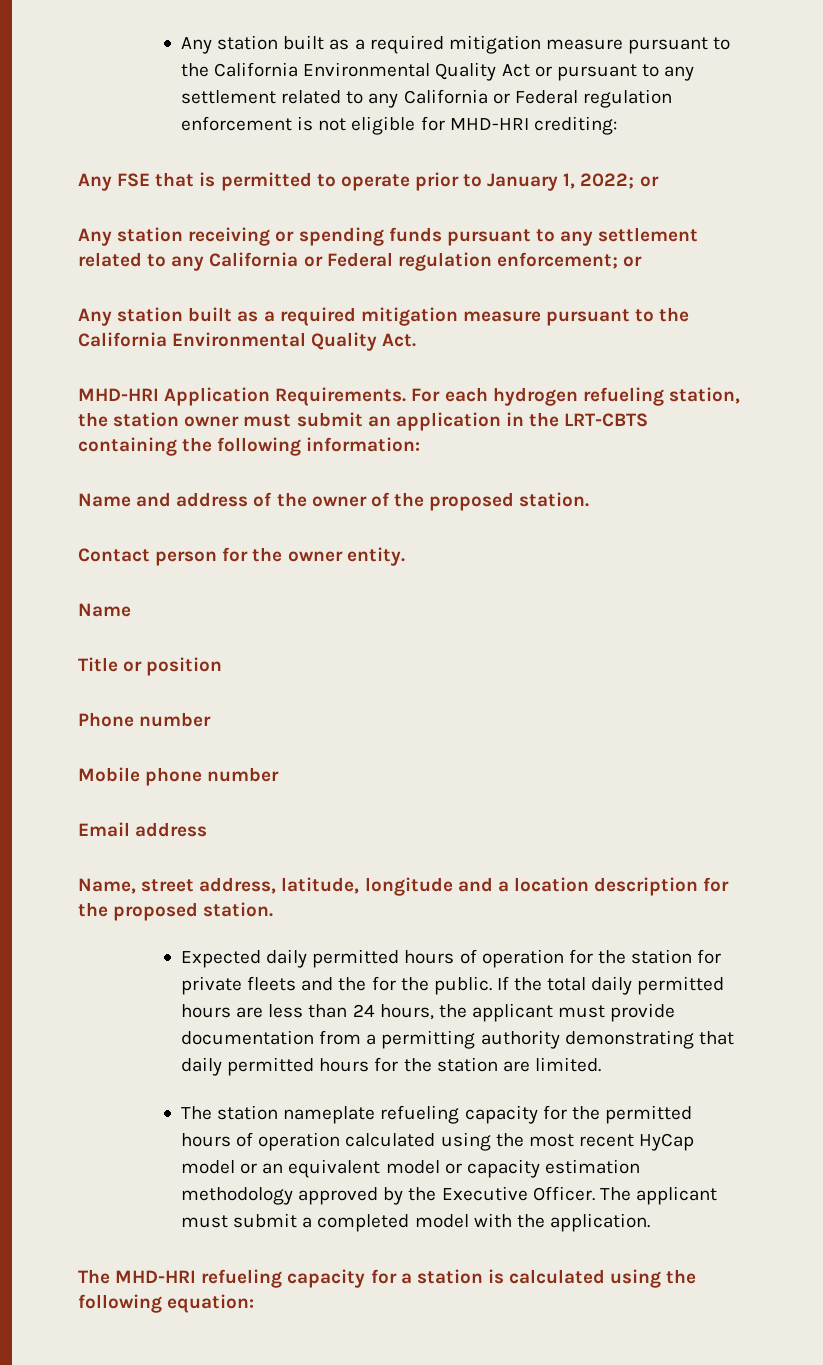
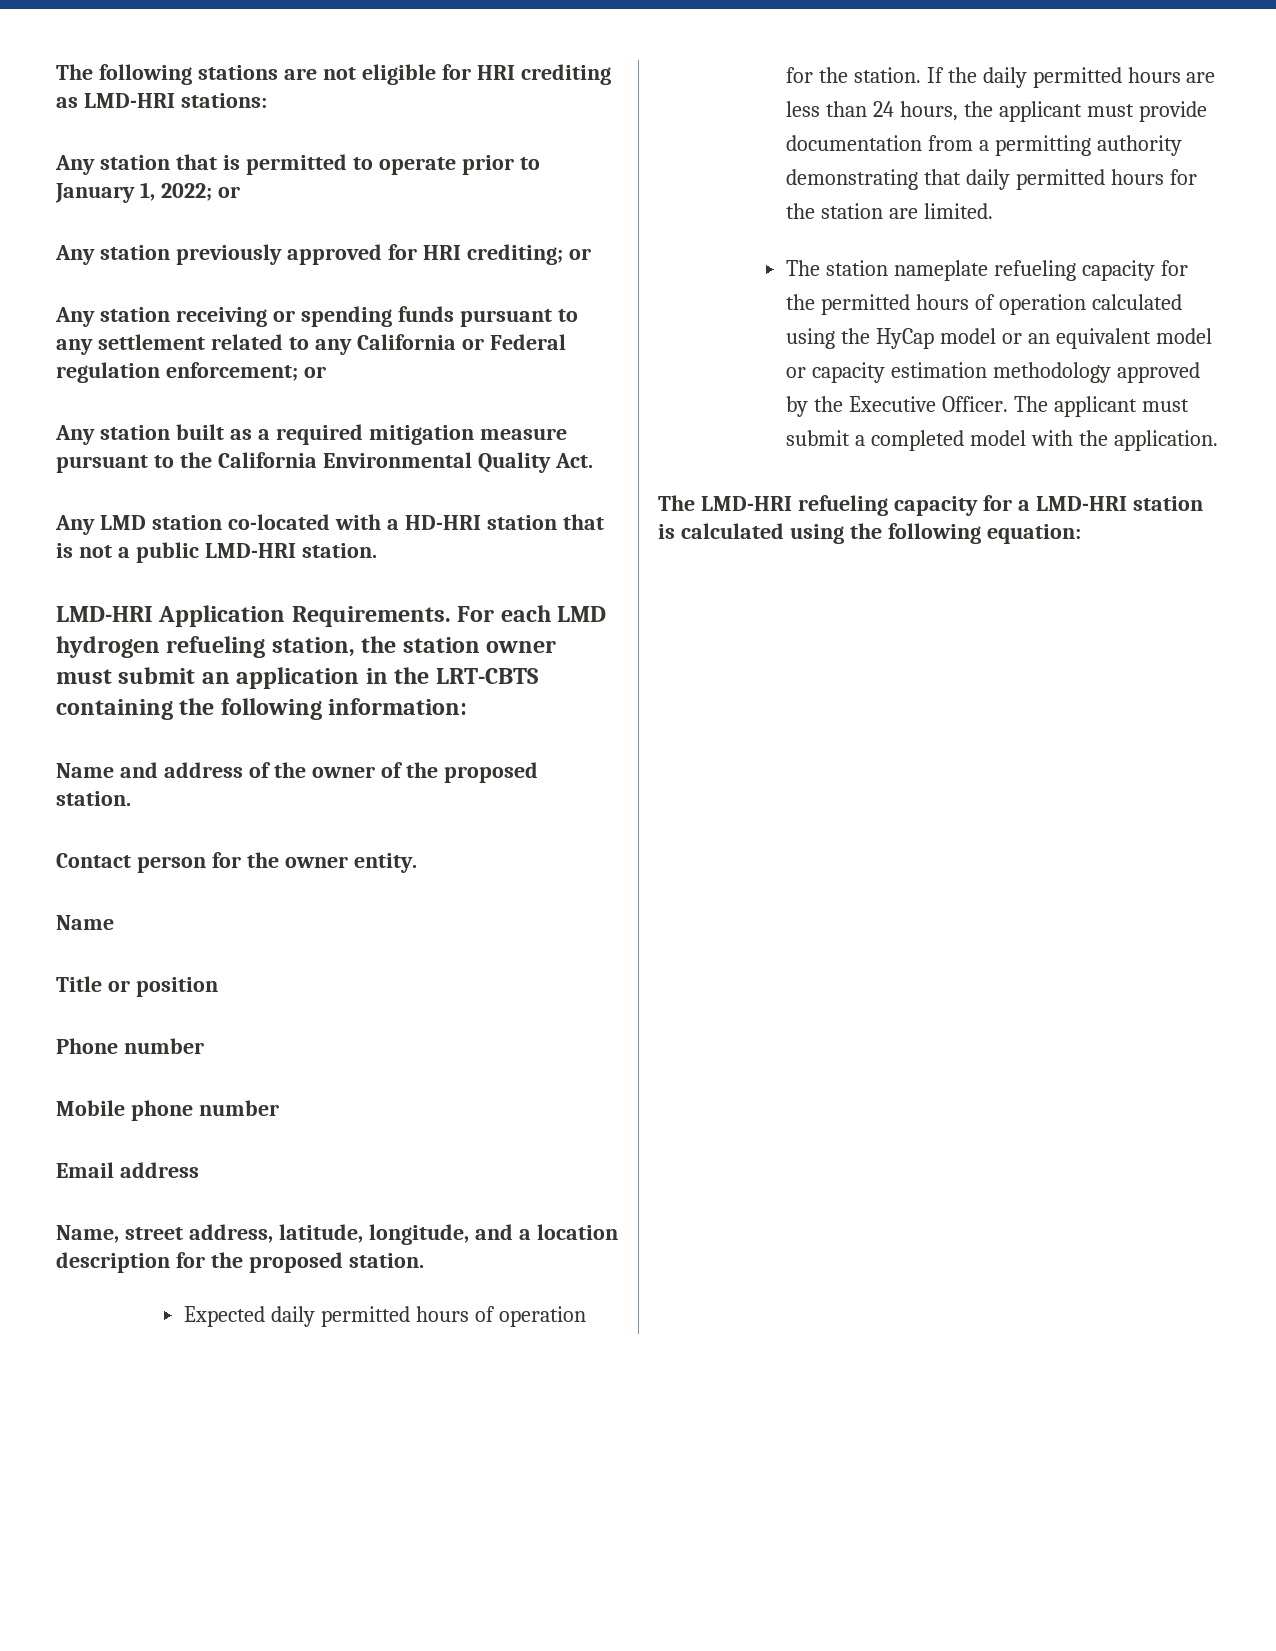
- Any station built as a required mitigation measure pursuant to the California Environmental Quality Act or pursuant to any settlement related to any California or Federal regulation enforcement is not eligible for MHD-HRI crediting:
- Any FSE that is permitted to operate prior to January 1, 2022; or
+ The following stations are not eligible for HRI crediting as LMD-HRI stations:
+ Any station that is permitted to operate prior to January 1, 2022; or
+ Any station previously approved for HRI crediting; or
- MHD-HRI Application Requirements.
+ Any LMD station co-located with a HD-HRI station that is not a public LMD-HRI station.
+ LMD-HRI Application Requirements.
- For each hydrogen refueling station, the station owner must submit an application in the LRT-CBTS containing the following information:
+ For each LMD hydrogen refueling station, the station owner must submit an application in the LRT-CBTS containing the following information:
- Name, street address, latitude, longitude and a location description for the proposed station.
+ Name, street address, latitude, longitude, and a location description for the proposed station.
- Expected daily permitted hours of operation for the station for private fleets and the for the public.
+ Expected daily permitted hours of operation for the station.
- If the total daily permitted hours are less than 24 hours, the applicant must provide documentation from a permitting authority demonstrating that daily permitted hours for the station are limited.
+ If the daily permitted hours are less than 24 hours, the applicant must provide documentation from a permitting authority demonstrating that daily permitted hours for the station are limited.
- The station nameplate refueling capacity for the permitted hours of operation calculated using the most recent HyCap model or an equivalent model or capacity estimation methodology approved by the Executive Officer.
+ The station nameplate refueling capacity for the permitted hours of operation calculated using the HyCap model or an equivalent model or capacity estimation methodology approved by the Executive Officer.
- The MHD-HRI refueling capacity for a station is calculated using the following equation:
+ The LMD-HRI refueling capacity for a LMD-HRI station is calculated using the following equation:

